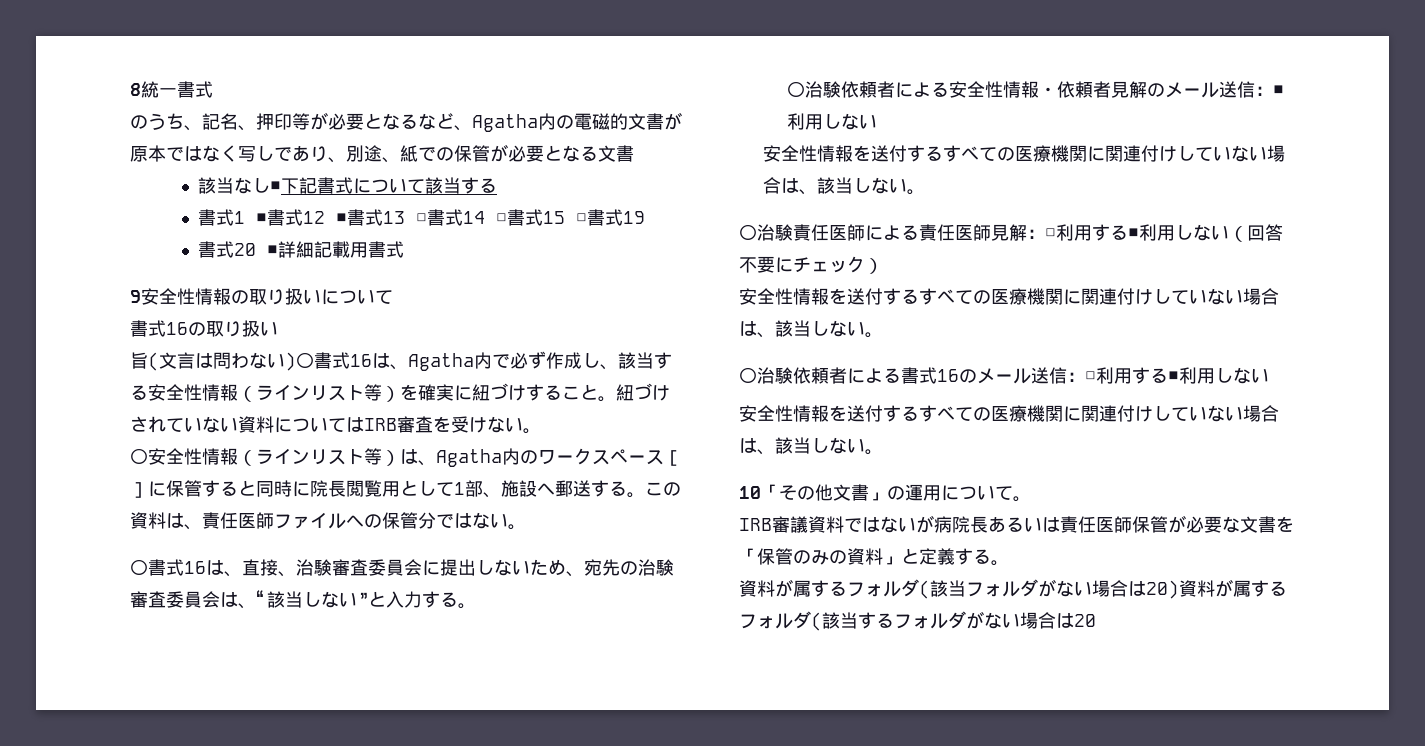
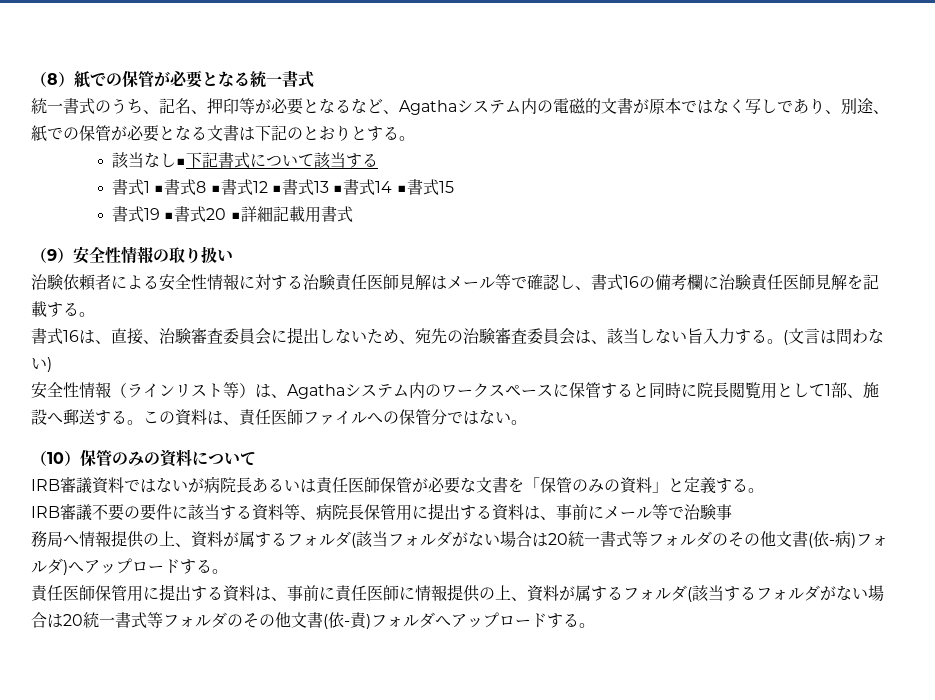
- 8統一書式
+ （8）紙での保管が必要となる統一書式
- のうち、記名、押印等が必要となるなど、Agatha内の電磁的文書が原本ではなく写しであり、別途、紙での保管が必要となる文書
+ 統一書式のうち、記名、押印等が必要となるなど、Agathaシステム内の電磁的文書が原本ではなく写しであり、別途、紙での保管が必要となる文書は下記のとおりとする。
- 書式1 ■書式12 ■書式13 □書式14 □書式15 □書式19
- 書式20 ■詳細記載用書式
+ 書式1 ■書式8 ■書式12 ■書式13 ■書式14 ■書式15
+ 書式19 ■書式20 ■詳細記載用書式
- 9安全性情報の取り扱いについて
- 書式16の取り扱い
- 旨(文言は問わない)〇書式16は、Agatha内で必ず作成し、該当する安全性情報（ラインリスト等）を確実に紐づけすること。紐づけされていない資料についてはIRB審査を受けない。
- 〇安全性情報（ラインリスト等）は、Agatha内のワークスペース［］に保管すると同時に院長閲覧用として1部、施設へ郵送する。
+ （9）安全性情報の取り扱い
+ 治験依頼者による安全性情報に対する治験責任医師見解はメール等で確認し、書式16の備考欄に治験責任医師見解を記載する。
+ 書式16は、直接、治験審査委員会に提出しないため、宛先の治験審査委員会は、該当しない旨入力する。(文言は問わない)
+ 安全性情報（ラインリスト等）は、Agathaシステム内のワークスペースに保管すると同時に院長閲覧用として1部、施設へ郵送する。
- 〇書式16は、直接、治験審査委員会に提出しないため、宛先の治験審査委員会は、“該当しない”と入力する。
- 〇治験依頼者による安全性情報・依頼者見解のメール送信：■利用しない
- 安全性情報を送付するすべての医療機関に関連付けしていない場合は、該当しない。
- 〇治験責任医師による責任医師見解：□利用する■利用しない（回答不要にチェック）
- 安全性情報を送付するすべての医療機関に関連付けしていない場合は、該当しない。
- 〇治験依頼者による書式16のメール送信：□利用する■利用しない
- 安全性情報を送付するすべての医療機関に関連付けしていない場合は、該当しない。
- 10「その他文書」の運用について。
+ （10）保管のみの資料について
- 資料が属するフォルダ(該当フォルダがない場合は20)資料が属するフォルダ(該当するフォルダがない場合は20
+ IRB審議不要の要件に該当する資料等、病院長保管用に提出する資料は、事前にメール等で治験事
+ 務局へ情報提供の上、資料が属するフォルダ(該当フォルダがない場合は20統一書式等フォルダのその他文書(依-病)フォルダ)へアップロードする。
+ 責任医師保管用に提出する資料は、事前に責任医師に情報提供の上、資料が属するフォルダ(該当するフォルダがない場合は20統一書式等フォルダのその他文書(依-責)フォルダへアップロードする。

